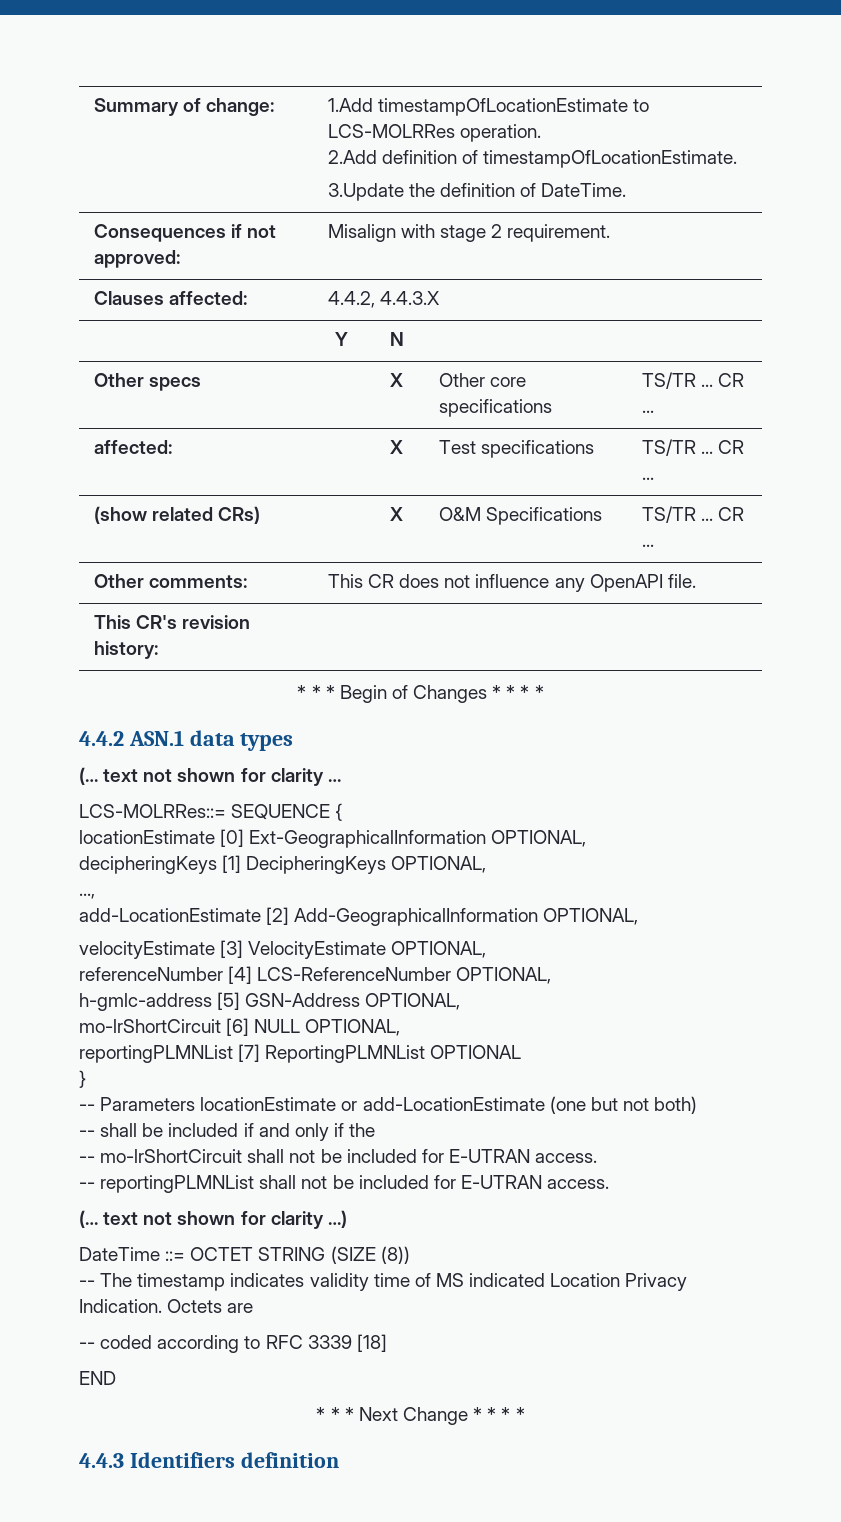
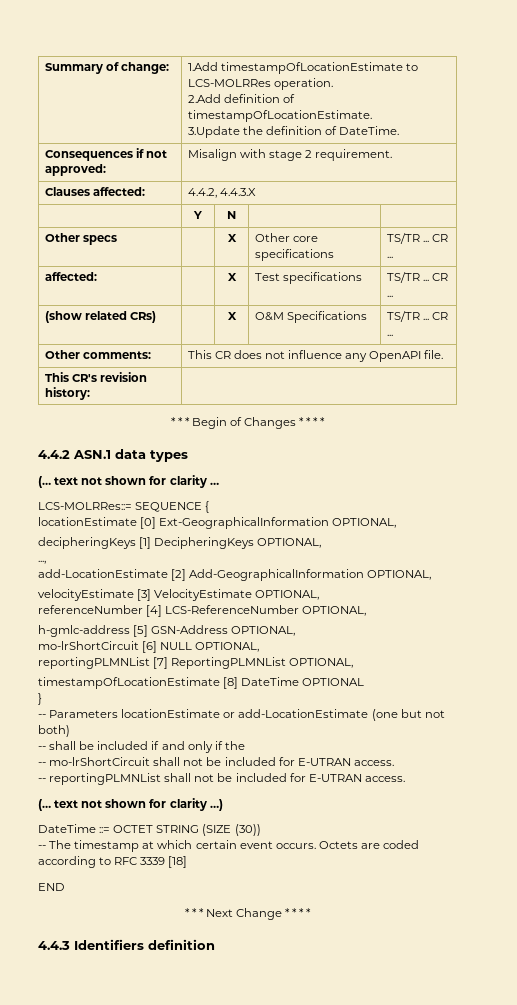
- reportingPLMNList [7] ReportingPLMNList OPTIONAL
+ reportingPLMNList [7] ReportingPLMNList OPTIONAL,
+ timestampOfLocationEstimate [8] DateTime OPTIONAL
- DateTime ::= OCTET STRING (SIZE (8))
+ DateTime ::= OCTET STRING (SIZE (30))
- -- The timestamp indicates validity time of MS indicated Location Privacy Indication.
+ -- The timestamp at which certain event occurs.
- Octets are
- -- coded according to RFC 3339 [18]
+ Octets are coded according to RFC 3339 [18]

